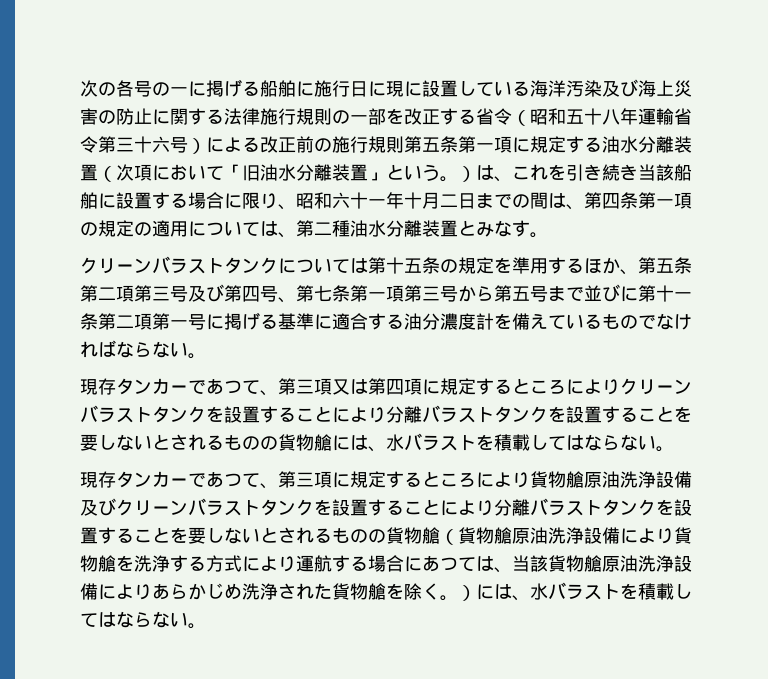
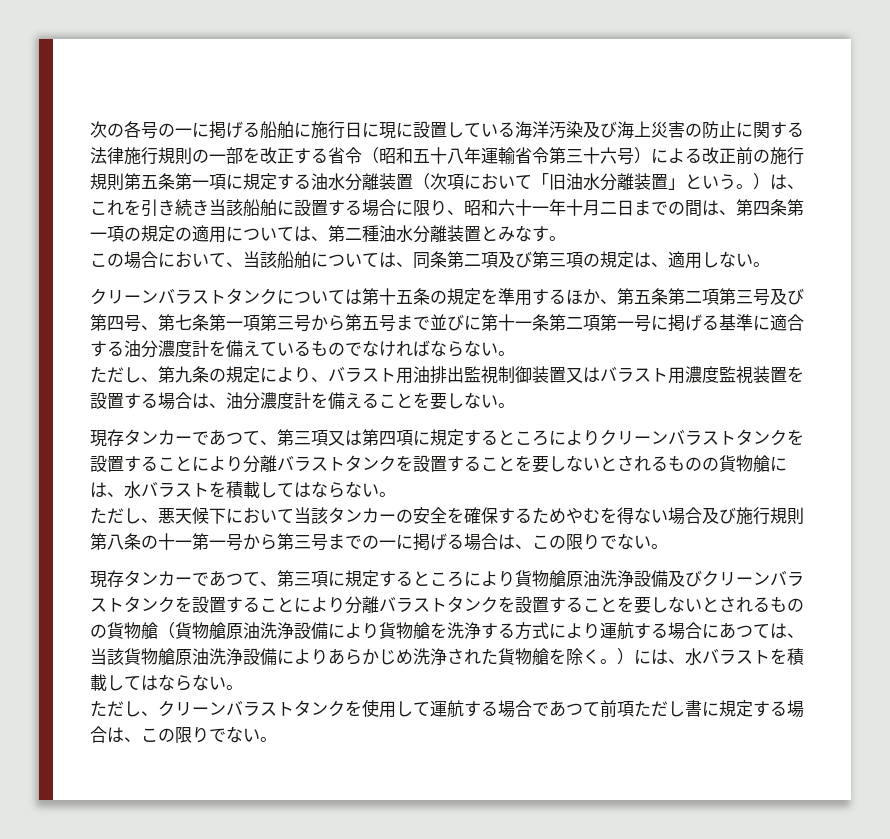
+ この場合において、当該船舶については、同条第二項及び第三項の規定は、適用しない。
+ ただし、第九条の規定により、バラスト用油排出監視制御装置又はバラスト用濃度監視装置を設置する場合は、油分濃度計を備えることを要しない。
+ ただし、悪天候下において当該タンカーの安全を確保するためやむを得ない場合及び施行規則第八条の十一第一号から第三号までの一に掲げる場合は、この限りでない。
+ ただし、クリーンバラストタンクを使用して運航する場合であつて前項ただし書に規定する場合は、この限りでない。

